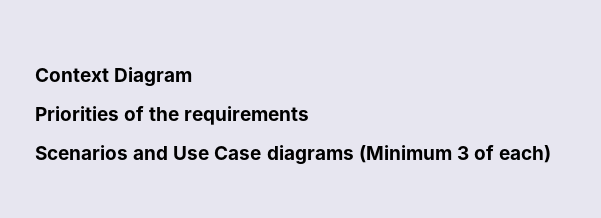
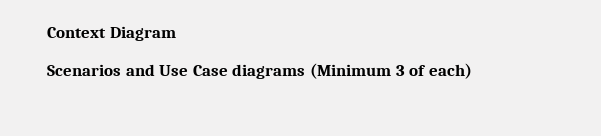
- Priorities of the requirements

